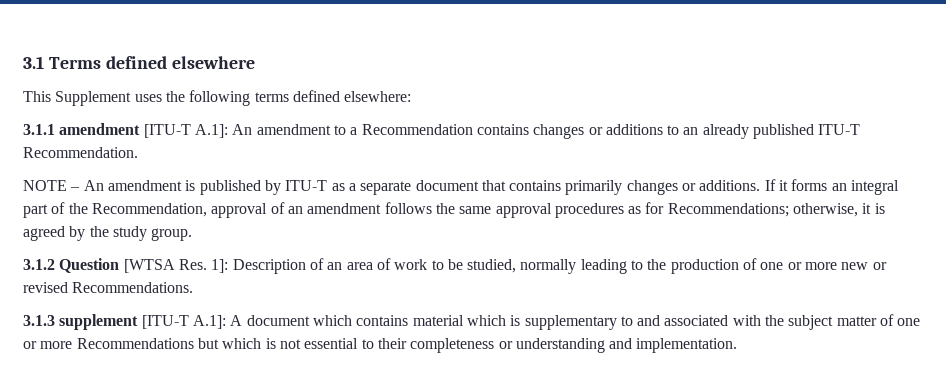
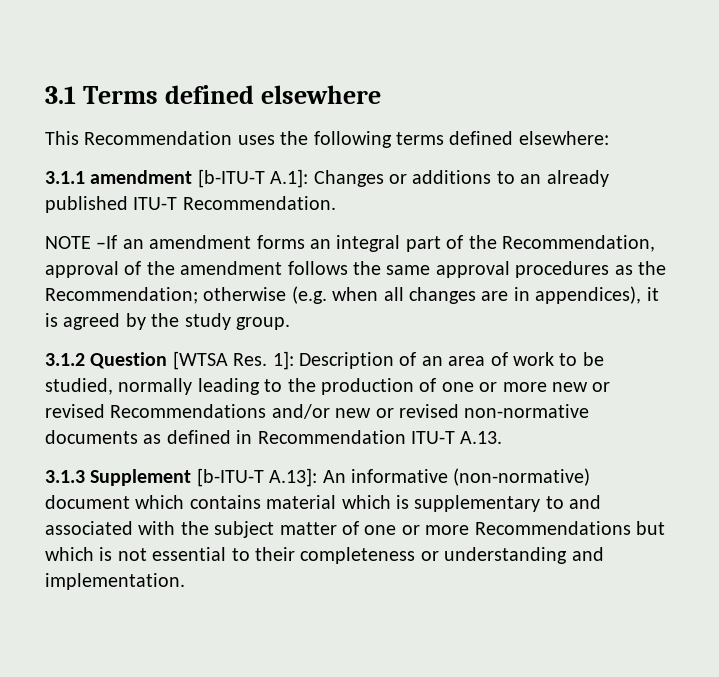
- This Supplement uses the following terms defined elsewhere:
+ This Recommendation uses the following terms defined elsewhere:
- 3.1.1 amendment [ITU-T A.1]: An amendment to a Recommendation contains changes or additions to an already published ITU-T Recommendation.
+ 3.1.1 amendment [b-ITU-T A.1]: Changes or additions to an already published ITU-T Recommendation.
- NOTE – An amendment is published by ITU-T as a separate document that contains primarily changes or additions. If it forms an integral part of the Recommendation, approval of an amendment follows the same approval procedures as for Recommendations; otherwise, it is agreed by the study group.
+ NOTE –If an amendment forms an integral part of the Recommendation, approval of the amendment follows the same approval procedures as the Recommendation; otherwise (e.g. when all changes are in appendices), it is agreed by the study group.
- 3.1.2 Question [WTSA Res. 1]: Description of an area of work to be studied, normally leading to the production of one or more new or revised Recommendations.
- 3.1.3 supplement [ITU-T A.1]: A document which contains material which is supplementary to and associated with the subject matter of one or more Recommendations but which is not essential to their completeness or understanding and implementation.
+ 3.1.2 Question [WTSA Res. 1]: Description of an area of work to be studied, normally leading to the production of one or more new or revised Recommendations and/or new or revised non-normative documents as defined in Recommendation ITU-T A.13.
+ 3.1.3 Supplement [b-ITU-T A.13]: An informative (non-normative) document which contains material which is supplementary to and associated with the subject matter of one or more Recommendations but which is not essential to their completeness or understanding and implementation.

